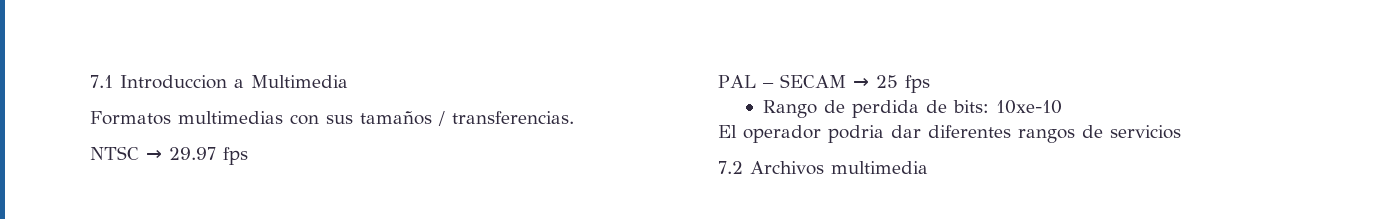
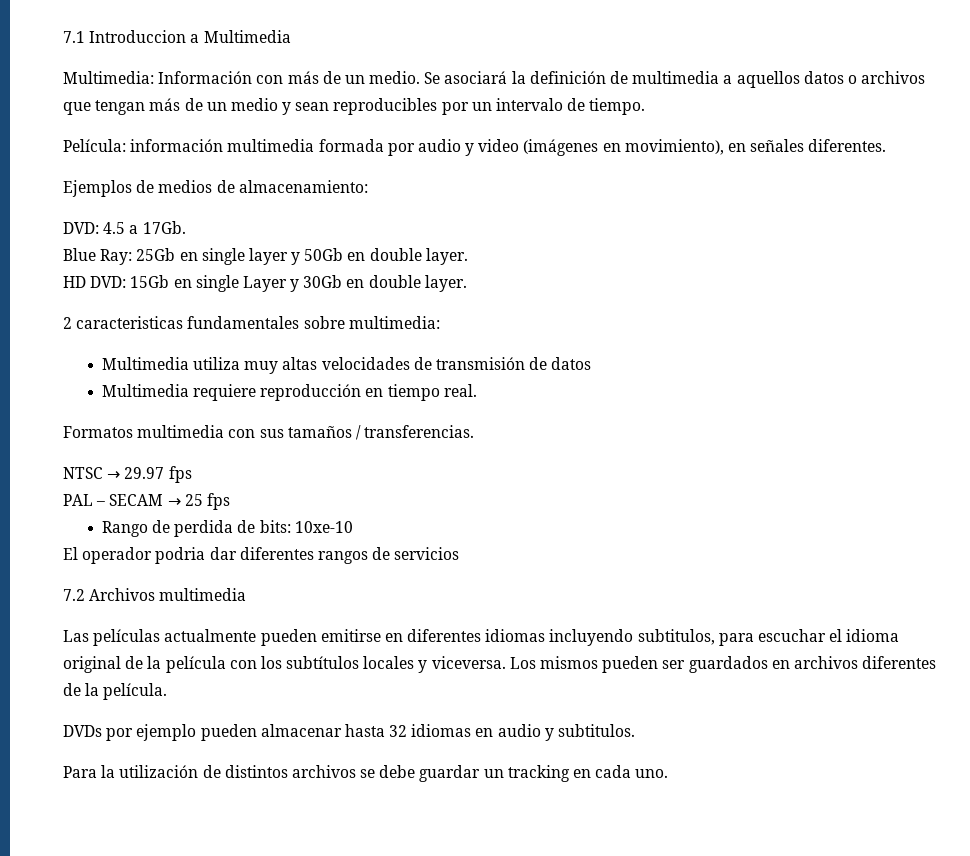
+ Multimedia: Información con más de un medio. Se asociará la definición de multimedia a aquellos datos o archivos que tengan más de un medio y sean reproducibles por un intervalo de tiempo.
+ Película: información multimedia formada por audio y video (imágenes en movimiento), en señales diferentes.
+ Ejemplos de medios de almacenamiento:
+ DVD: 4.5 a 17Gb.
+ Blue Ray: 25Gb en single layer y 50Gb en double layer.
+ HD DVD: 15Gb en single Layer y 30Gb en double layer.
+ 2 caracteristicas fundamentales sobre multimedia:
+ Multimedia utiliza muy altas velocidades de transmisión de datos
+ Multimedia requiere reproducción en tiempo real.
- Formatos multimedias con sus tamaños / transferencias.
+ Formatos multimedia con sus tamaños / transferencias.
+ Las películas actualmente pueden emitirse en diferentes idiomas incluyendo subtitulos, para escuchar el idioma original de la película con los subtítulos locales y viceversa. Los mismos pueden ser guardados en archivos diferentes de la película.
+ DVDs por ejemplo pueden almacenar hasta 32 idiomas en audio y subtitulos.
+ Para la utilización de distintos archivos se debe guardar un tracking en cada uno.

